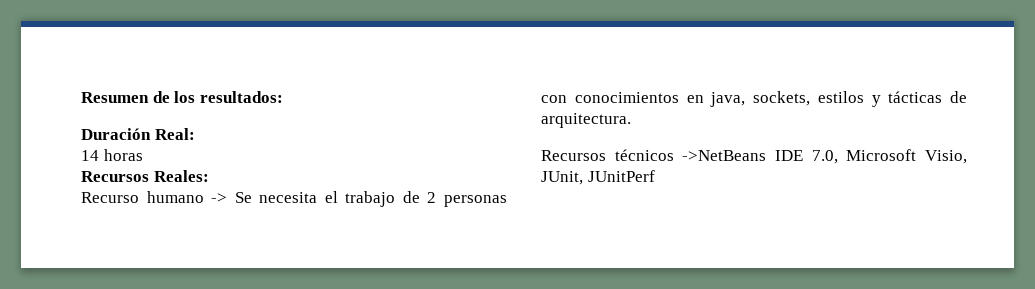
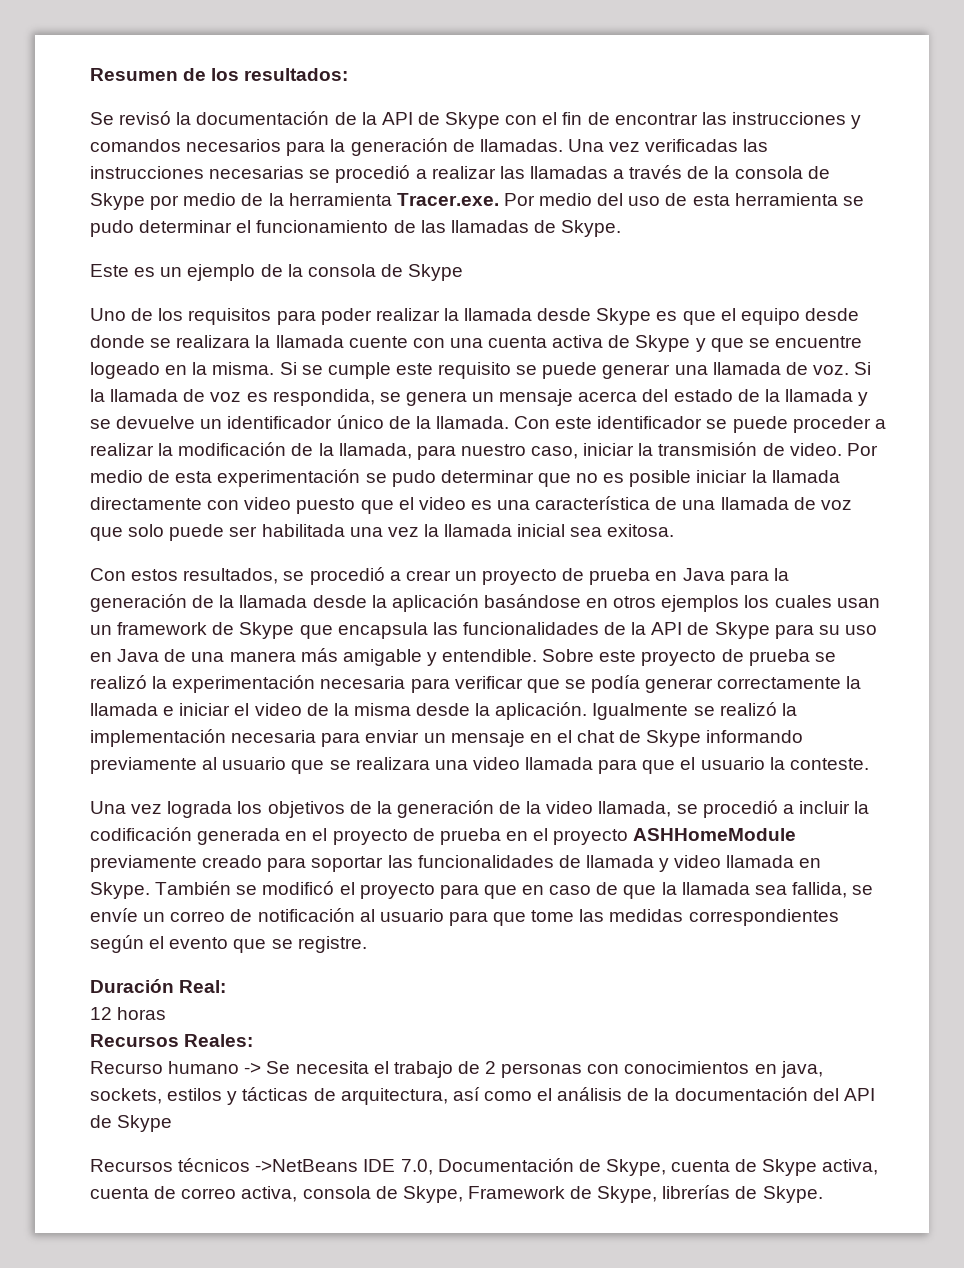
+ Se revisó la documentación de la API de Skype con el fin de encontrar las instrucciones y comandos necesarios para la generación de llamadas. Una vez verificadas las instrucciones necesarias se procedió a realizar las llamadas a través de la consola de Skype por medio de la herramienta Tracer.exe. Por medio del uso de esta herramienta se pudo determinar el funcionamiento de las llamadas de Skype.
+ Este es un ejemplo de la consola de Skype
+ Uno de los requisitos para poder realizar la llamada desde Skype es que el equipo desde donde se realizara la llamada cuente con una cuenta activa de Skype y que se encuentre logeado en la misma. Si se cumple este requisito se puede generar una llamada de voz. Si la llamada de voz es respondida, se genera un mensaje acerca del estado de la llamada y se devuelve un identificador único de la llamada. Con este identificador se puede proceder a realizar la modificación de la llamada, para nuestro caso, iniciar la transmisión de video. Por medio de esta experimentación se pudo determinar que no es posible iniciar la llamada directamente con video puesto que el video es una característica de una llamada de voz que solo puede ser habilitada una vez la llamada inicial sea exitosa.
+ Con estos resultados, se procedió a crear un proyecto de prueba en Java para la generación de la llamada desde la aplicación basándose en otros ejemplos los cuales usan un framework de Skype que encapsula las funcionalidades de la API de Skype para su uso en Java de una manera más amigable y entendible. Sobre este proyecto de prueba se realizó la experimentación necesaria para verificar que se podía generar correctamente la llamada e iniciar el video de la misma desde la aplicación. Igualmente se realizó la implementación necesaria para enviar un mensaje en el chat de Skype informando previamente al usuario que se realizara una video llamada para que el usuario la conteste.
+ Una vez lograda los objetivos de la generación de la video llamada, se procedió a incluir la codificación generada en el proyecto de prueba en el proyecto ASHHomeModule previamente creado para soportar las funcionalidades de llamada y video llamada en Skype. También se modificó el proyecto para que en caso de que la llamada sea fallida, se envíe un correo de notificación al usuario para que tome las medidas correspondientes según el evento que se registre.
- 14 horas
+ 12 horas
- Recurso humano -> Se necesita el trabajo de 2 personas con conocimientos en java, sockets, estilos y tácticas de arquitectura.
+ Recurso humano -> Se necesita el trabajo de 2 personas con conocimientos en java, sockets, estilos y tácticas de arquitectura, así como el análisis de la documentación del API de Skype
- Recursos técnicos ->NetBeans IDE 7.0, Microsoft Visio, JUnit, JUnitPerf
+ Recursos técnicos ->NetBeans IDE 7.0, Documentación de Skype, cuenta de Skype activa, cuenta de correo activa, consola de Skype, Framework de Skype, librerías de Skype.

